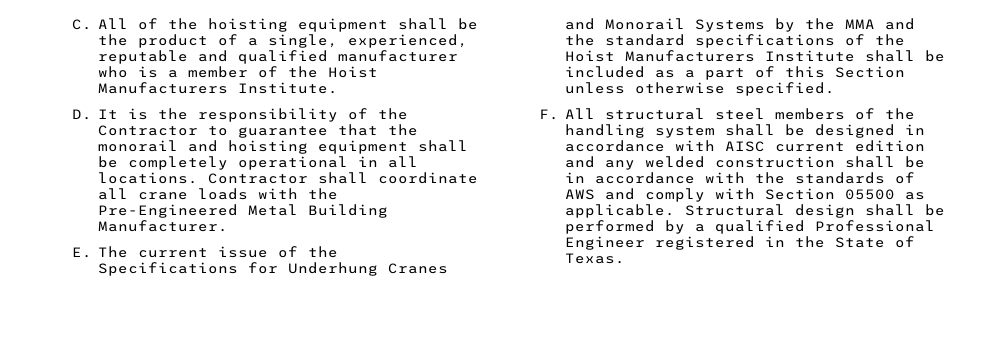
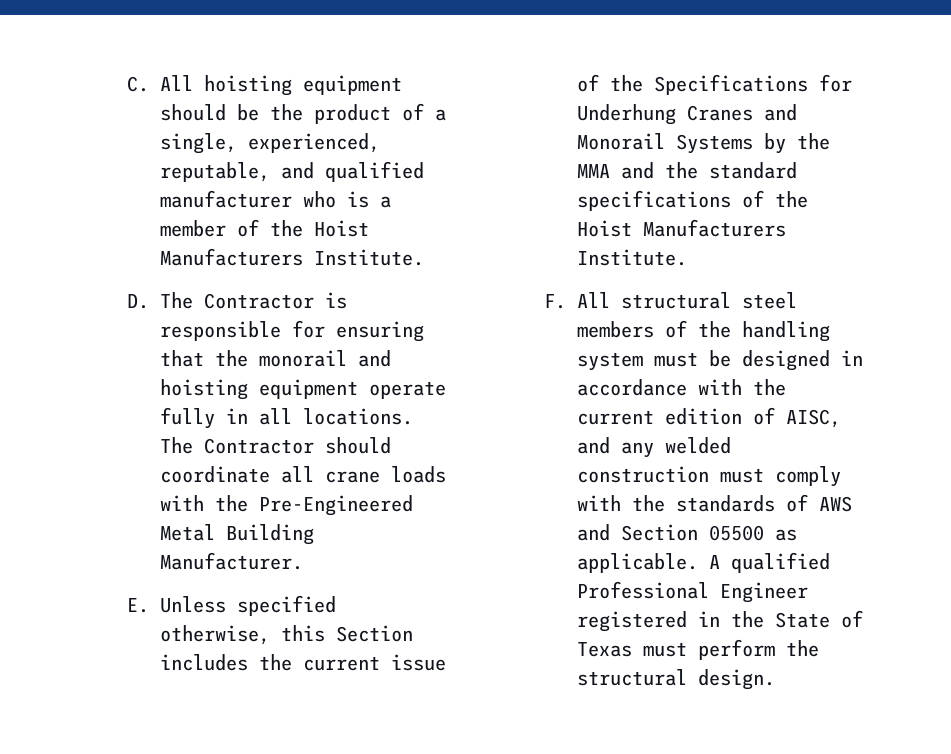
- C. All of the hoisting equipment shall be the product of a single, experienced, reputable and qualified manufacturer who is a member of the Hoist Manufacturers Institute.
+ C. All hoisting equipment should be the product of a single, experienced, reputable, and qualified manufacturer who is a member of the Hoist Manufacturers Institute.
- D. It is the responsibility of the Contractor to guarantee that the monorail and hoisting equipment shall be completely operational in all locations. Contractor shall coordinate all crane loads with the Pre-Engineered Metal Building Manufacturer.
+ D. The Contractor is responsible for ensuring that the monorail and hoisting equipment operate fully in all locations. The Contractor should coordinate all crane loads with the Pre-Engineered Metal Building Manufacturer.
- E. The current issue of the Specifications for Underhung Cranes and Monorail Systems by the MMA and the standard specifications of the Hoist Manufacturers Institute shall be included as a part of this Section unless otherwise specified.
+ E. Unless specified otherwise, this Section includes the current issue of the Specifications for Underhung Cranes and Monorail Systems by the MMA and the standard specifications of the Hoist Manufacturers Institute.
- F. All structural steel members of the handling system shall be designed in accordance with AISC current edition and any welded construction shall be in accordance with the standards of AWS and comply with Section 05500 as applicable.
+ F. All structural steel members of the handling system must be designed in accordance with the current edition of AISC, and any welded construction must comply with the standards of AWS and Section 05500 as applicable.
- Structural design shall be performed by a qualified Professional Engineer registered in the State of Texas.
+ A qualified Professional Engineer registered in the State of Texas must perform the structural design.

